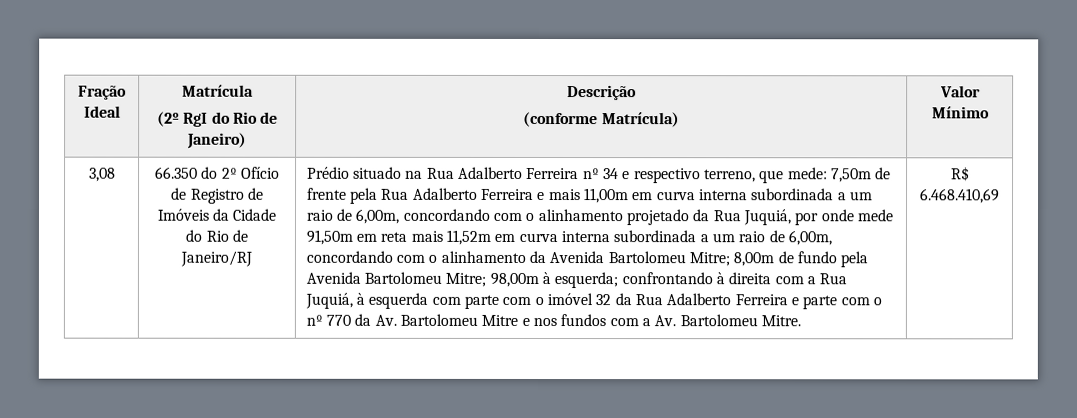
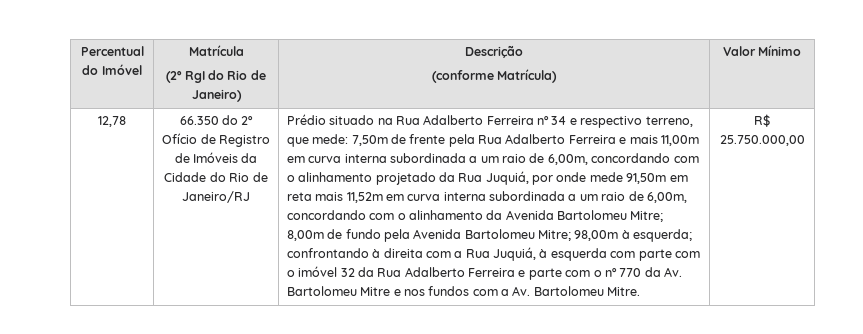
- Fração Ideal | Matrícula
+ Percentual do Imóvel | Matrícula
- 3,08
+ 12,78
- R$ 6.468.410,69
+ R$ 25.750.000,00

